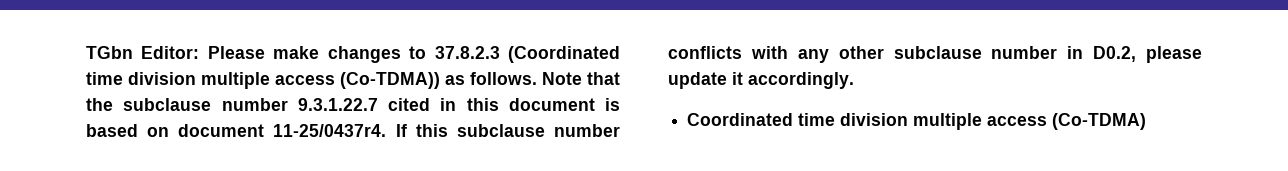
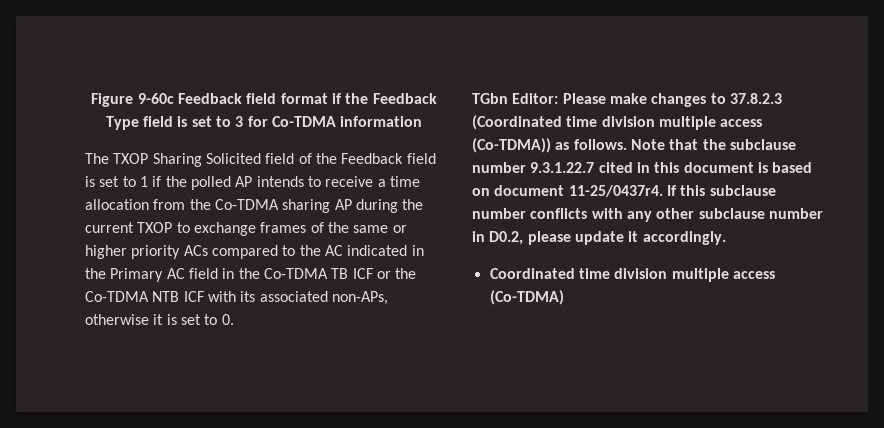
+ Figure 9-60c Feedback field format if the Feedback Type field is set to 3 for Co-TDMA information
+ The TXOP Sharing Solicited field of the Feedback field is set to 1 if the polled AP intends to receive a time allocation from the Co-TDMA sharing AP during the current TXOP to exchange frames of the same or higher priority ACs compared to the AC indicated in the Primary AC field in the Co-TDMA TB ICF or the Co-TDMA NTB ICF with its associated non-APs, otherwise it is set to 0.

